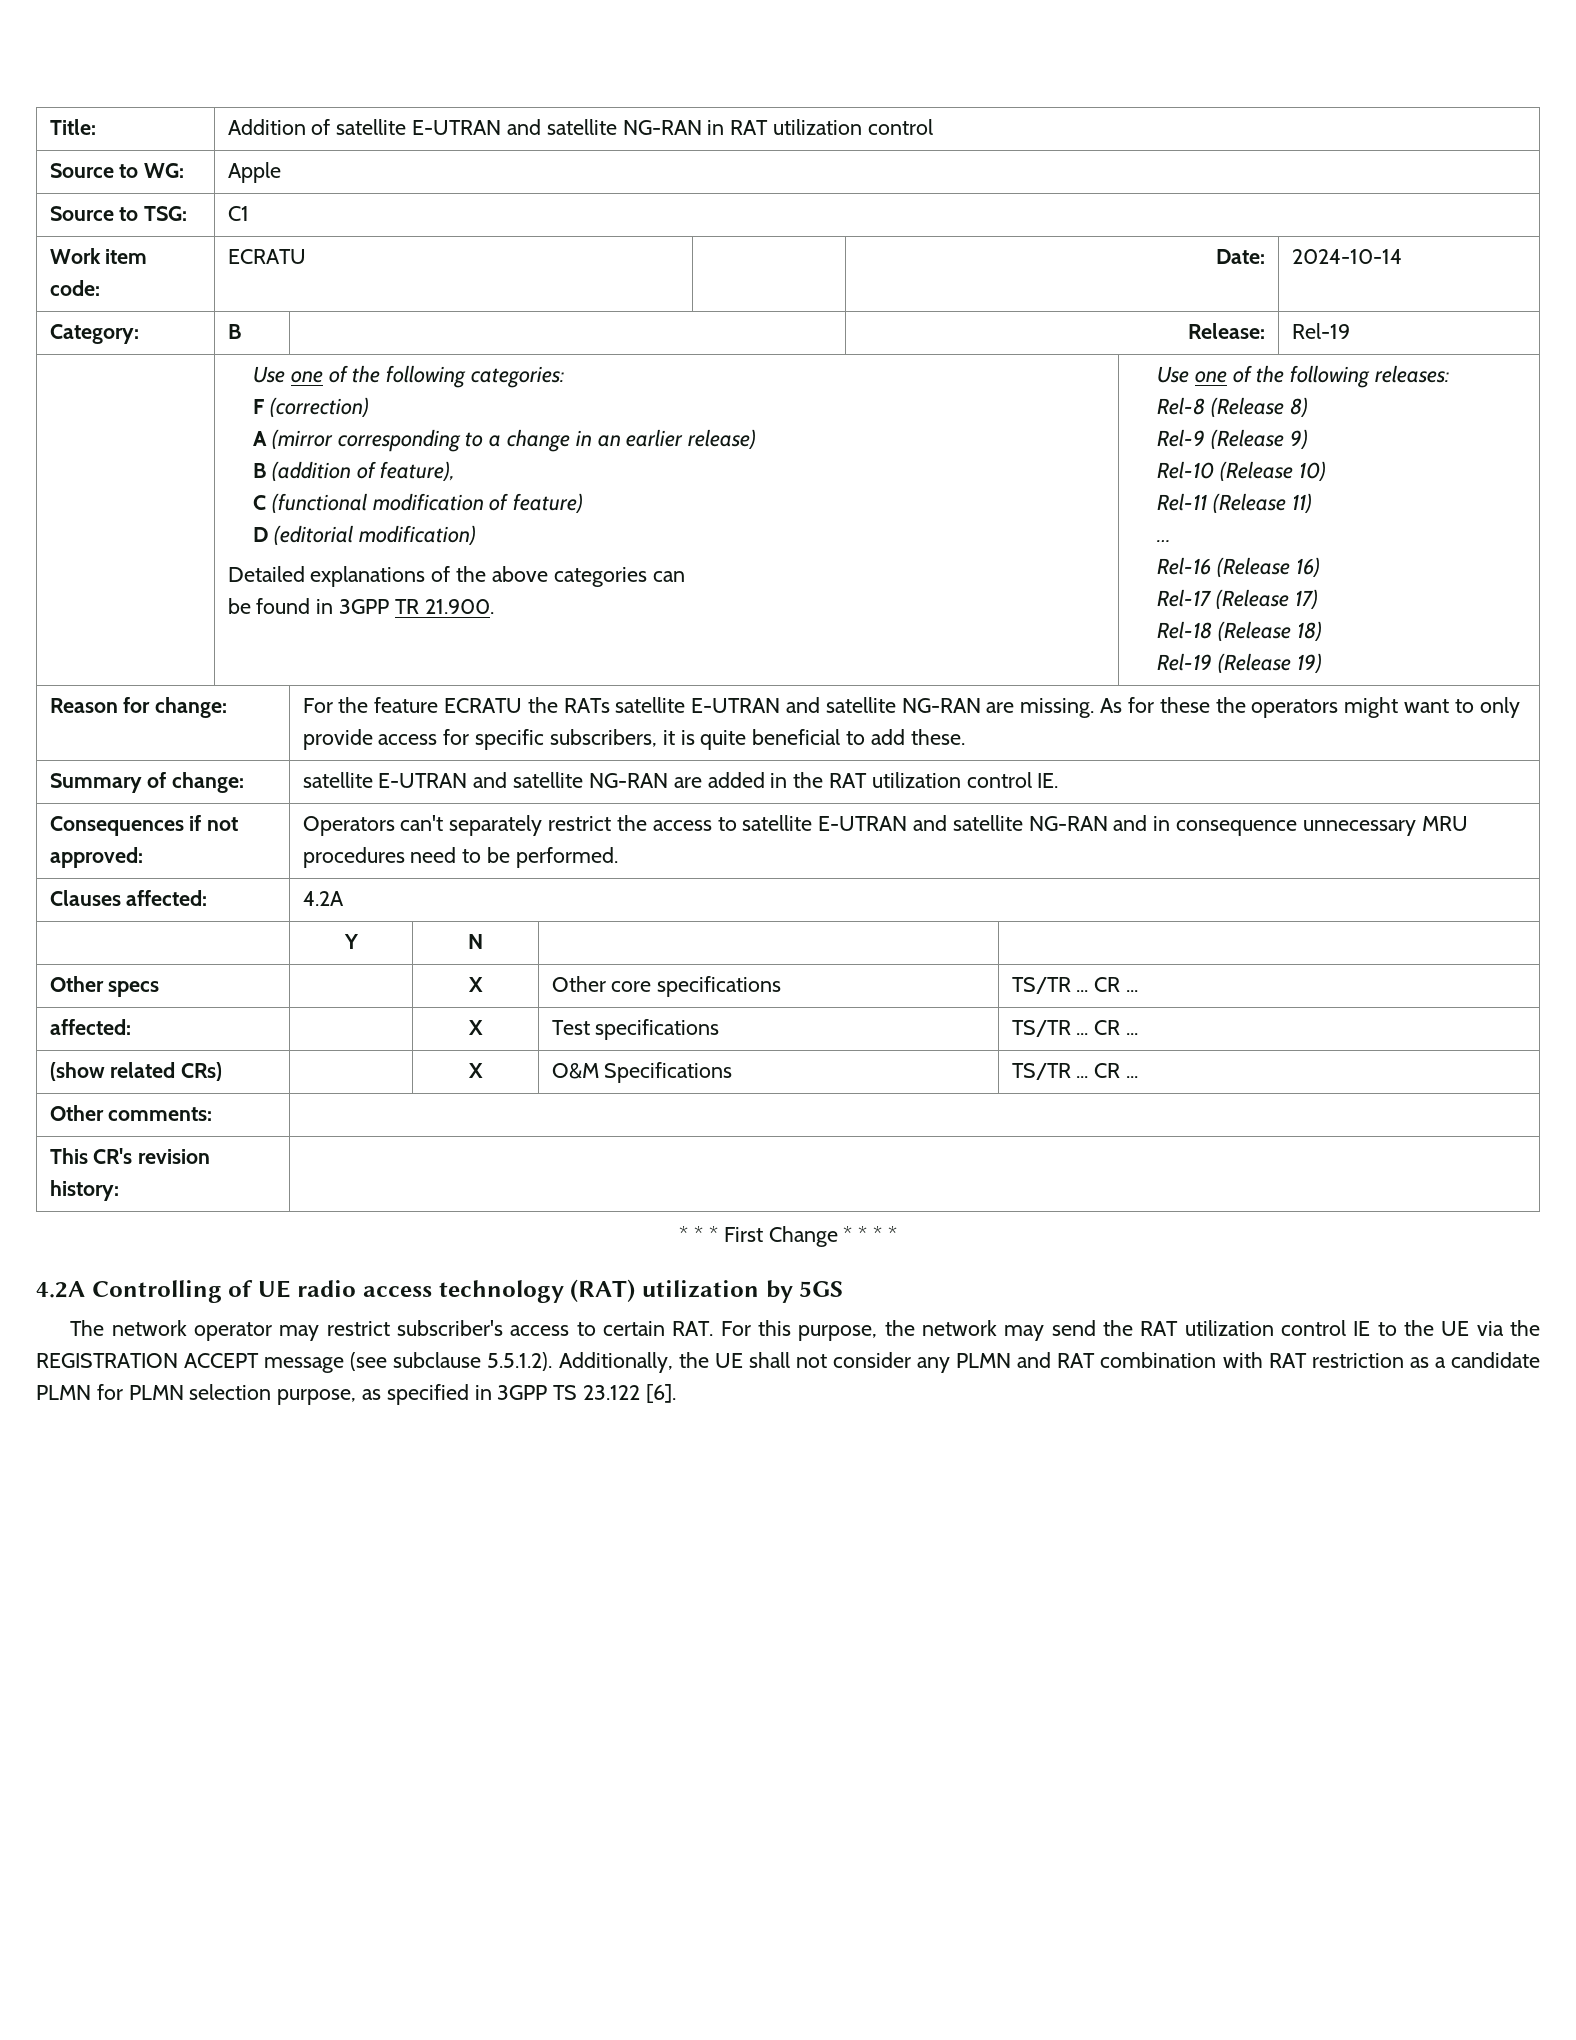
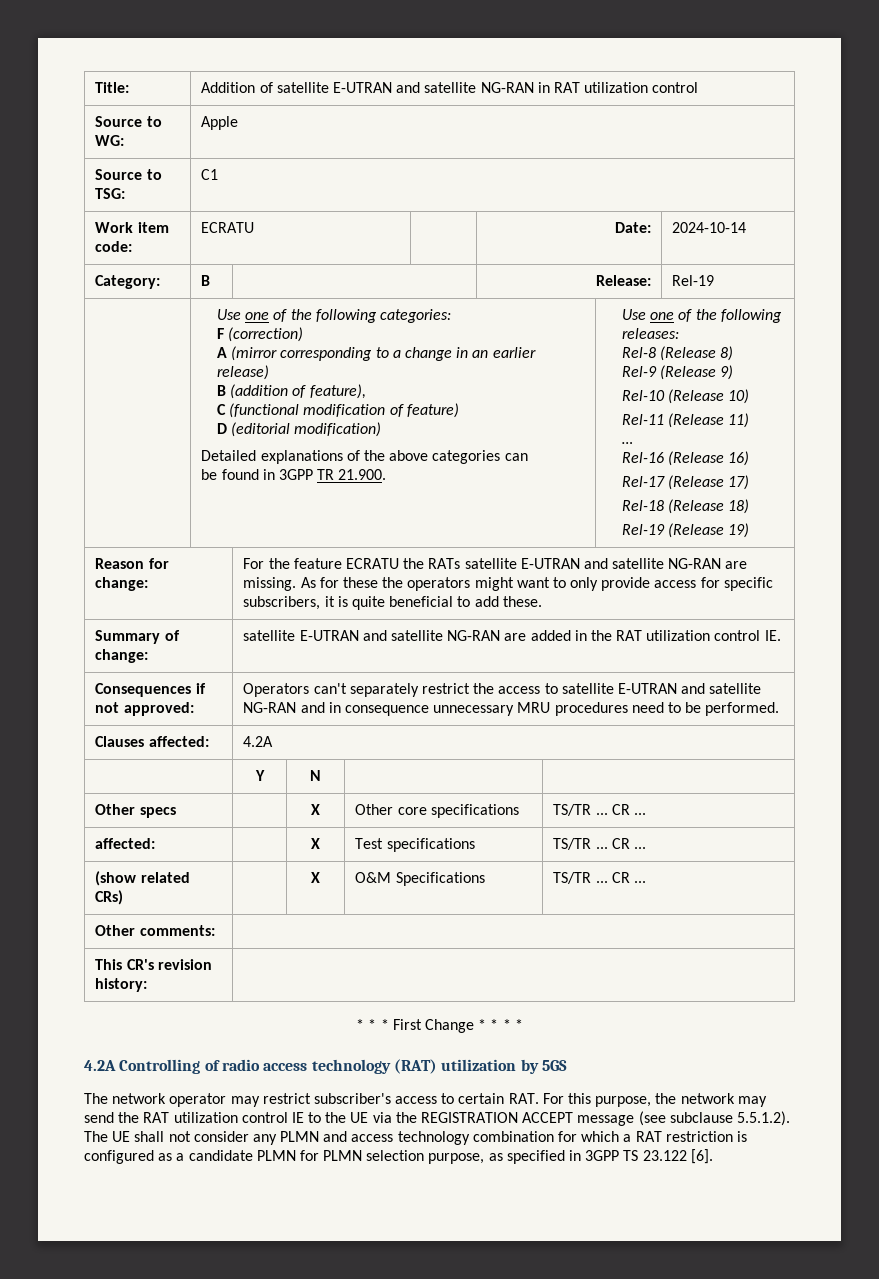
- 4.2A Controlling of UE radio access technology (RAT) utilization by 5GS
+ 4.2A Controlling of radio access technology (RAT) utilization by 5GS
- The network operator may restrict subscriber's access to certain RAT. For this purpose, the network may send the RAT utilization control IE to the UE via the REGISTRATION ACCEPT message (see subclause 5.5.1.2). Additionally, the UE shall not consider any PLMN and RAT combination with RAT restriction as a candidate PLMN for PLMN selection purpose, as specified in 3GPP TS 23.122 [6].
+ The network operator may restrict subscriber's access to certain RAT. For this purpose, the network may send the RAT utilization control IE to the UE via the REGISTRATION ACCEPT message (see subclause 5.5.1.2). The UE shall not consider any PLMN and access technology combination for which a RAT restriction is configured as a candidate PLMN for PLMN selection purpose, as specified in 3GPP TS 23.122 [6].

